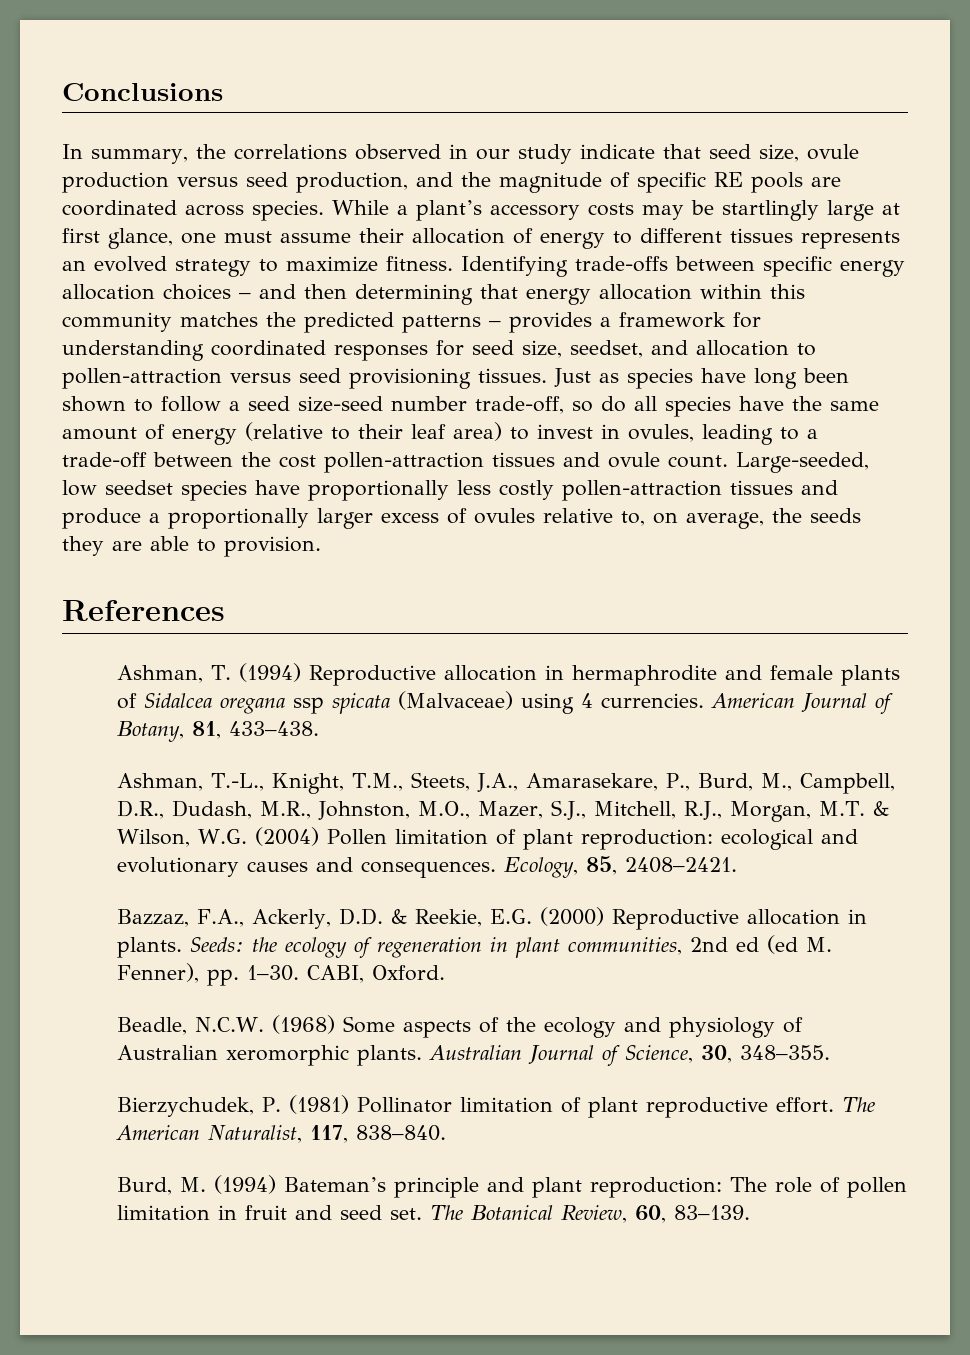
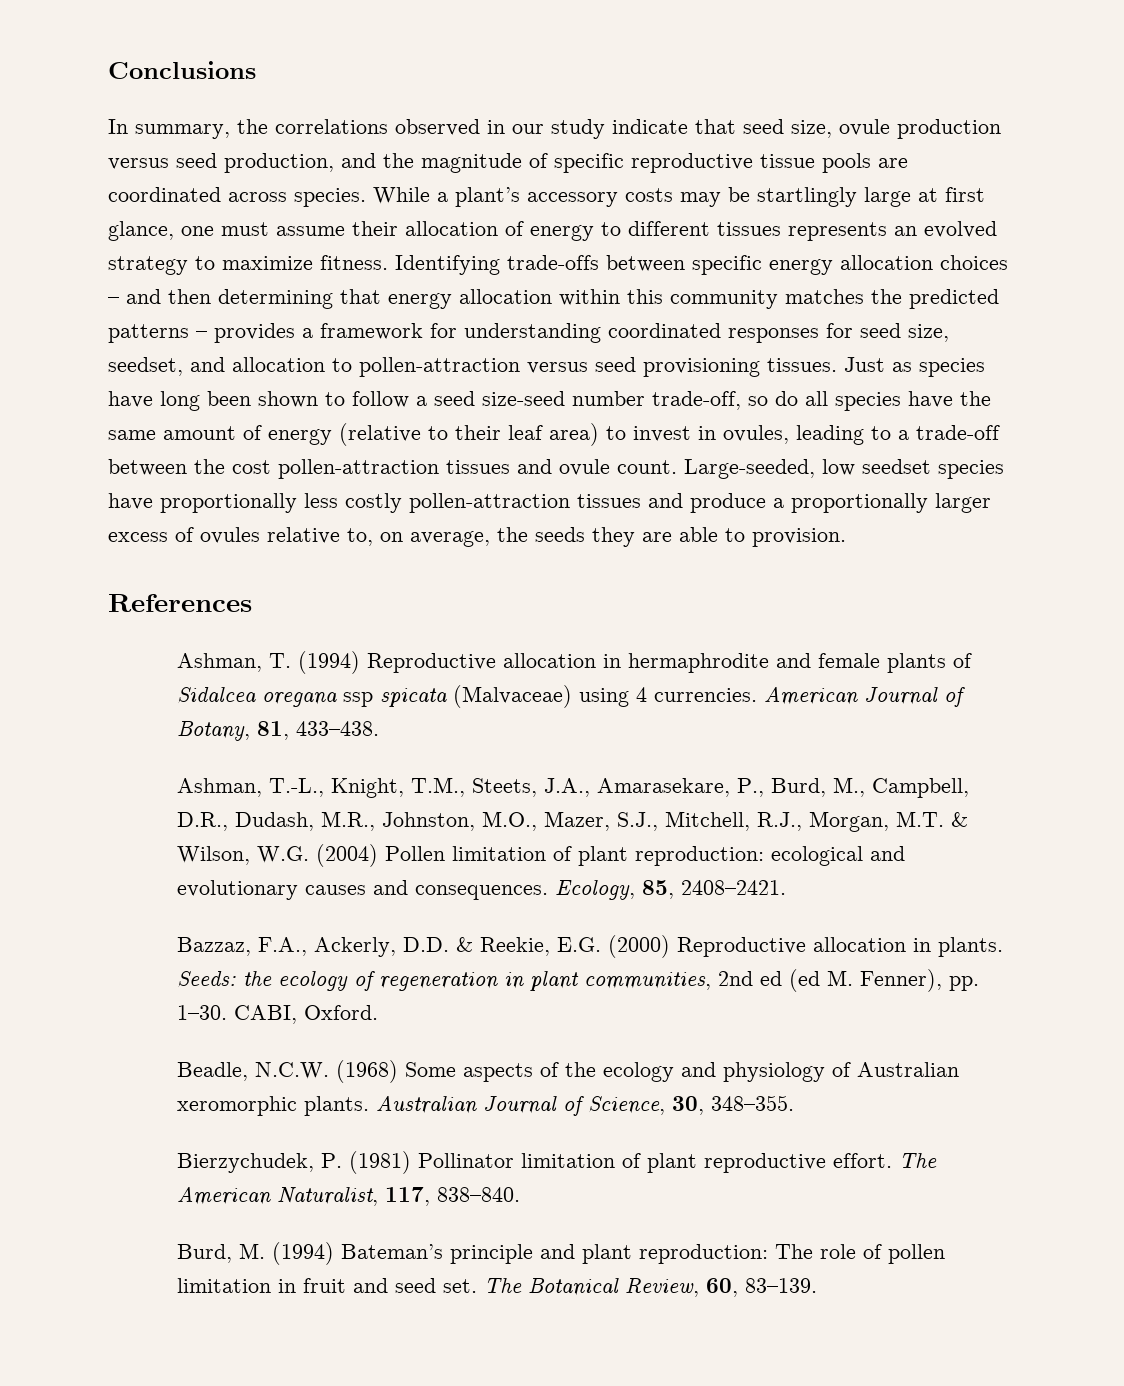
- In summary, the correlations observed in our study indicate that seed size, ovule production versus seed production, and the magnitude of specific RE pools are coordinated across species.
+ In summary, the correlations observed in our study indicate that seed size, ovule production versus seed production, and the magnitude of specific reproductive tissue pools are coordinated across species.

